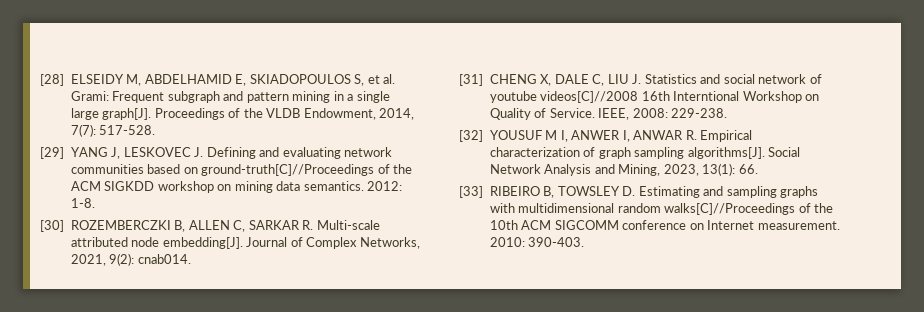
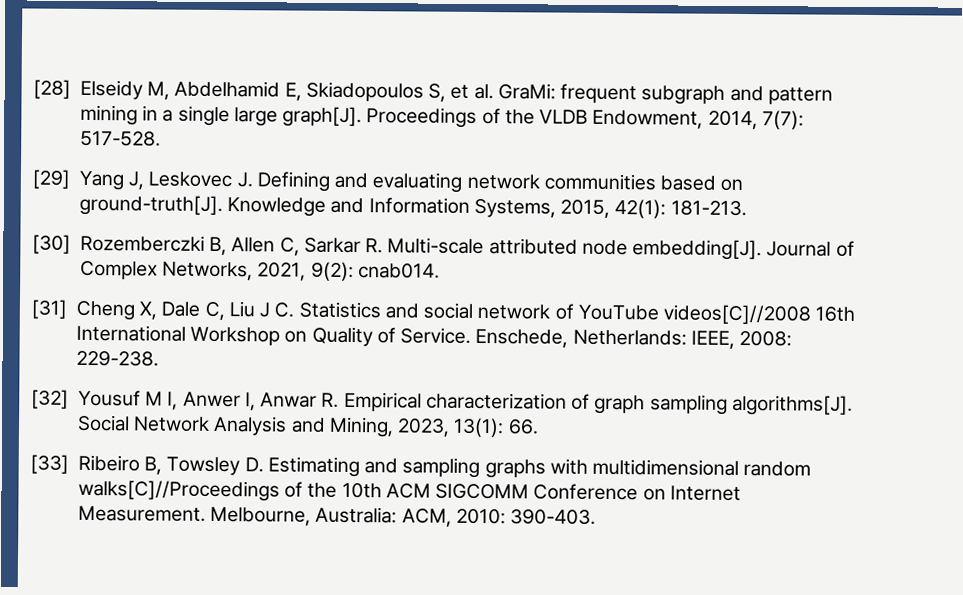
- [28] ELSEIDY M, ABDELHAMID E, SKIADOPOULOS S, et al. Grami: Frequent subgraph and pattern mining in a single large graph[J].
+ [28] Elseidy M, Abdelhamid E, Skiadopoulos S, et al. GraMi: frequent subgraph and pattern mining in a single large graph[J].
- [29] YANG J, LESKOVEC J. Defining and evaluating network communities based on ground-truth[C]//Proceedings of the ACM SIGKDD workshop on mining data semantics. 2012: 1-8.
- [30] ROZEMBERCZKI B, ALLEN C, SARKAR R. Multi-scale attributed node embedding[J].
+ [29] Yang J, Leskovec J. Defining and evaluating network communities based on ground-truth[J]. Knowledge and Information Systems, 2015, 42(1): 181-213.
+ [30] Rozemberczki B, Allen C, Sarkar R. Multi-scale attributed node embedding[J].
- [31] CHENG X, DALE C, LIU J. Statistics and social network of youtube videos[C]//2008 16th Interntional Workshop on Quality of Service.
+ [31] Cheng X, Dale C, Liu J C. Statistics and social network of YouTube videos[C]//2008 16th International Workshop on Quality of Service.
- IEEE, 2008: 229-238.
+ Enschede, Netherlands: IEEE, 2008: 229-238.
- [32] YOUSUF M I, ANWER I, ANWAR R. Empirical characterization of graph sampling algorithms[J].
+ [32] Yousuf M I, Anwer I, Anwar R. Empirical characterization of graph sampling algorithms[J].
- [33] RIBEIRO B, TOWSLEY D. Estimating and sampling graphs with multidimensional random walks[C]//Proceedings of the 10th ACM SIGCOMM conference on Internet measurement. 2010: 390-403.
+ [33] Ribeiro B, Towsley D. Estimating and sampling graphs with multidimensional random walks[C]//Proceedings of the 10th ACM SIGCOMM Conference on Internet Measurement. Melbourne, Australia: ACM, 2010: 390-403.

